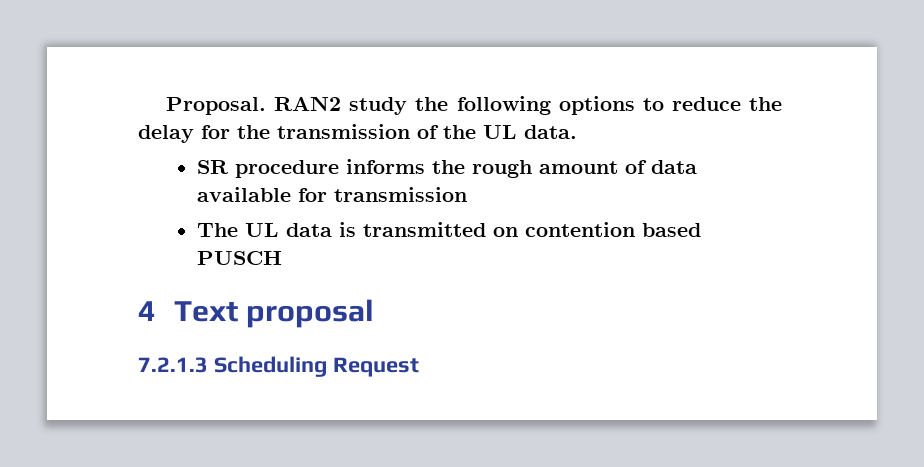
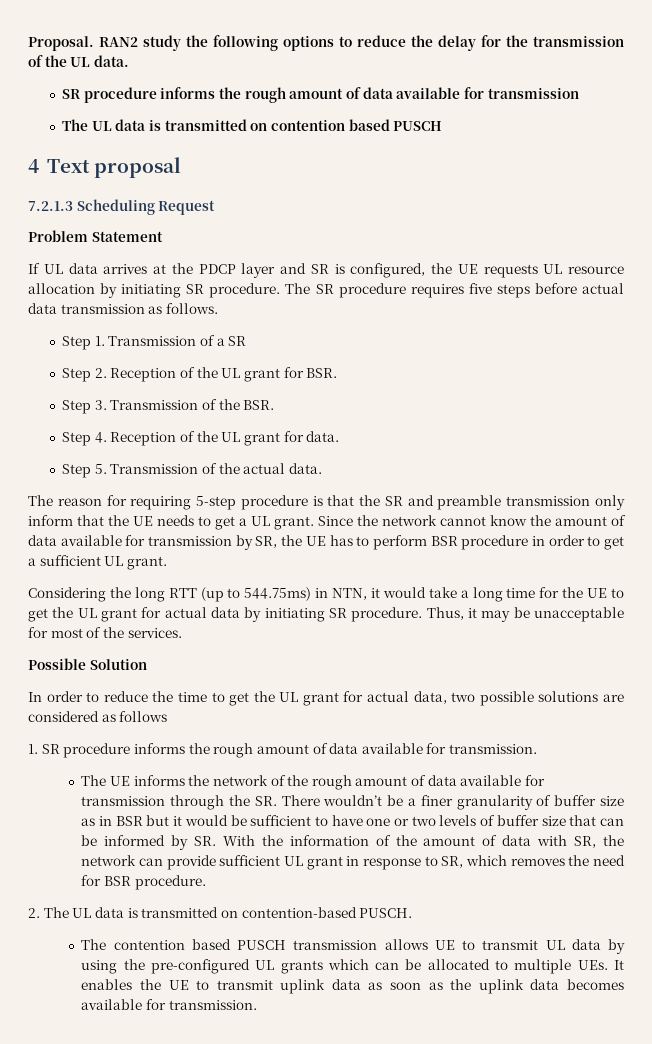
+ Problem Statement
+ If UL data arrives at the PDCP layer and SR is configured, the UE requests UL resource allocation by initiating SR procedure. The SR procedure requires five steps before actual data transmission as follows.
+ Step 1. Transmission of a SR
+ Step 2. Reception of the UL grant for BSR.
+ Step 3. Transmission of the BSR.
+ Step 4. Reception of the UL grant for data.
+ Step 5. Transmission of the actual data.
+ The reason for requiring 5-step procedure is that the SR and preamble transmission only inform that the UE needs to get a UL grant. Since the network cannot know the amount of data available for transmission by SR, the UE has to perform BSR procedure in order to get a sufficient UL grant.
+ Considering the long RTT (up to 544.75ms) in NTN, it would take a long time for the UE to get the UL grant for actual data by initiating SR procedure. Thus, it may be unacceptable for most of the services.
+ Possible Solution
+ In order to reduce the time to get the UL grant for actual data, two possible solutions are considered as follows
+ 1. SR procedure informs the rough amount of data available for transmission.
+ The UE informs the network of the rough amount of data available for transmission through the SR. There wouldn’t be a finer granularity of buffer size as in BSR but it would be sufficient to have one or two levels of buffer size that can be informed by SR. With the information of the amount of data with SR, the network can provide sufficient UL grant in response to SR, which removes the need for BSR procedure.
+ 2. The UL data is transmitted on contention-based PUSCH.
+ The contention based PUSCH transmission allows UE to transmit UL data by using the pre-configured UL grants which can be allocated to multiple UEs. It enables the UE to transmit uplink data as soon as the uplink data becomes available for transmission.

